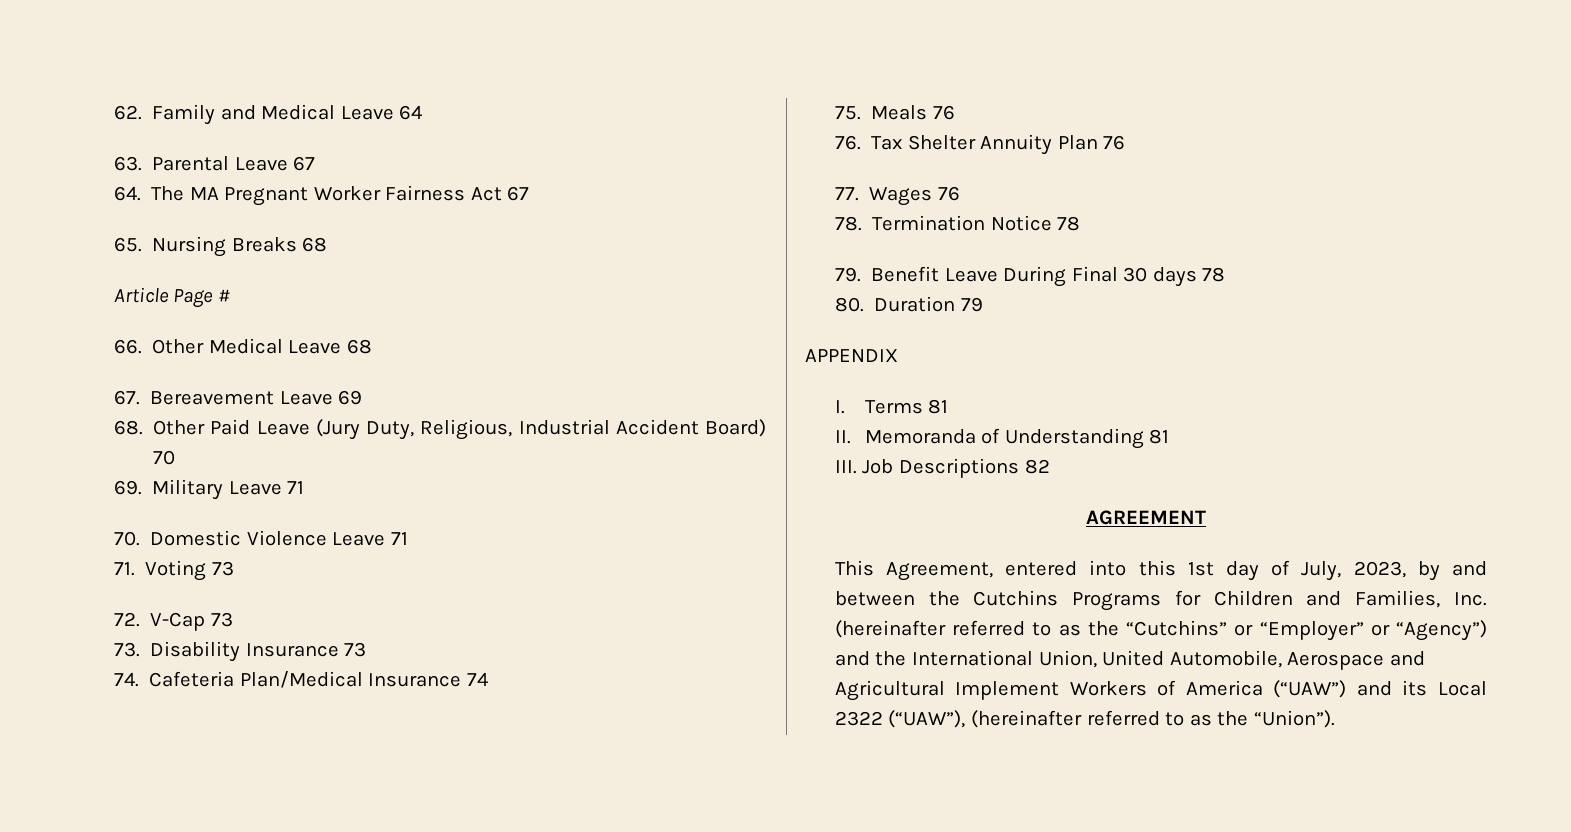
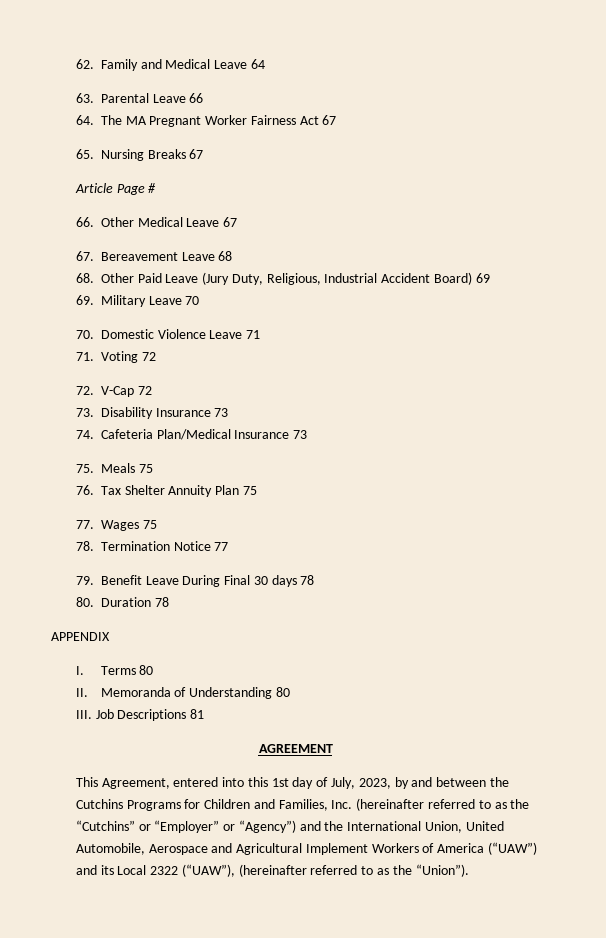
- 63. Parental Leave 67
+ 63. Parental Leave 66
- 65. Nursing Breaks 68
+ 65. Nursing Breaks 67
- 66. Other Medical Leave 68
+ 66. Other Medical Leave 67
- 67. Bereavement Leave 69
+ 67. Bereavement Leave 68
- 68. Other Paid Leave (Jury Duty, Religious, Industrial Accident Board) 70
+ 68. Other Paid Leave (Jury Duty, Religious, Industrial Accident Board) 69
- 69. Military Leave 71
+ 69. Military Leave 70
- 71. Voting 73
+ 71. Voting 72
- 72. V-Cap 73
+ 72. V-Cap 72
- 74. Cafeteria Plan/Medical Insurance 74
+ 74. Cafeteria Plan/Medical Insurance 73
- 75. Meals 76
+ 75. Meals 75
- 76. Tax Shelter Annuity Plan 76
+ 76. Tax Shelter Annuity Plan 75
- 77. Wages 76
+ 77. Wages 75
- 78. Termination Notice 78
+ 78. Termination Notice 77
- 80. Duration 79
+ 80. Duration 78
- I. Terms 81
+ I. Terms 80
- II. Memoranda of Understanding 81
+ II. Memoranda of Understanding 80
- III. Job Descriptions 82
+ III. Job Descriptions 81

